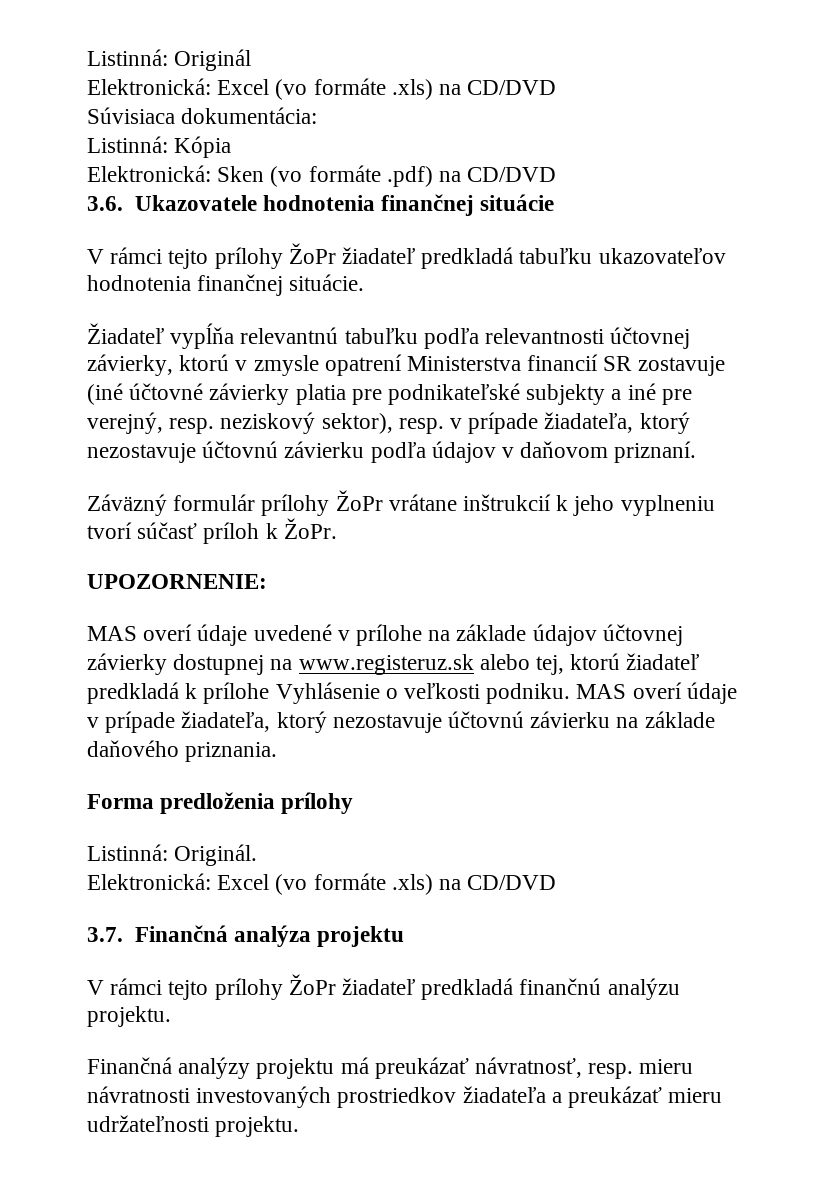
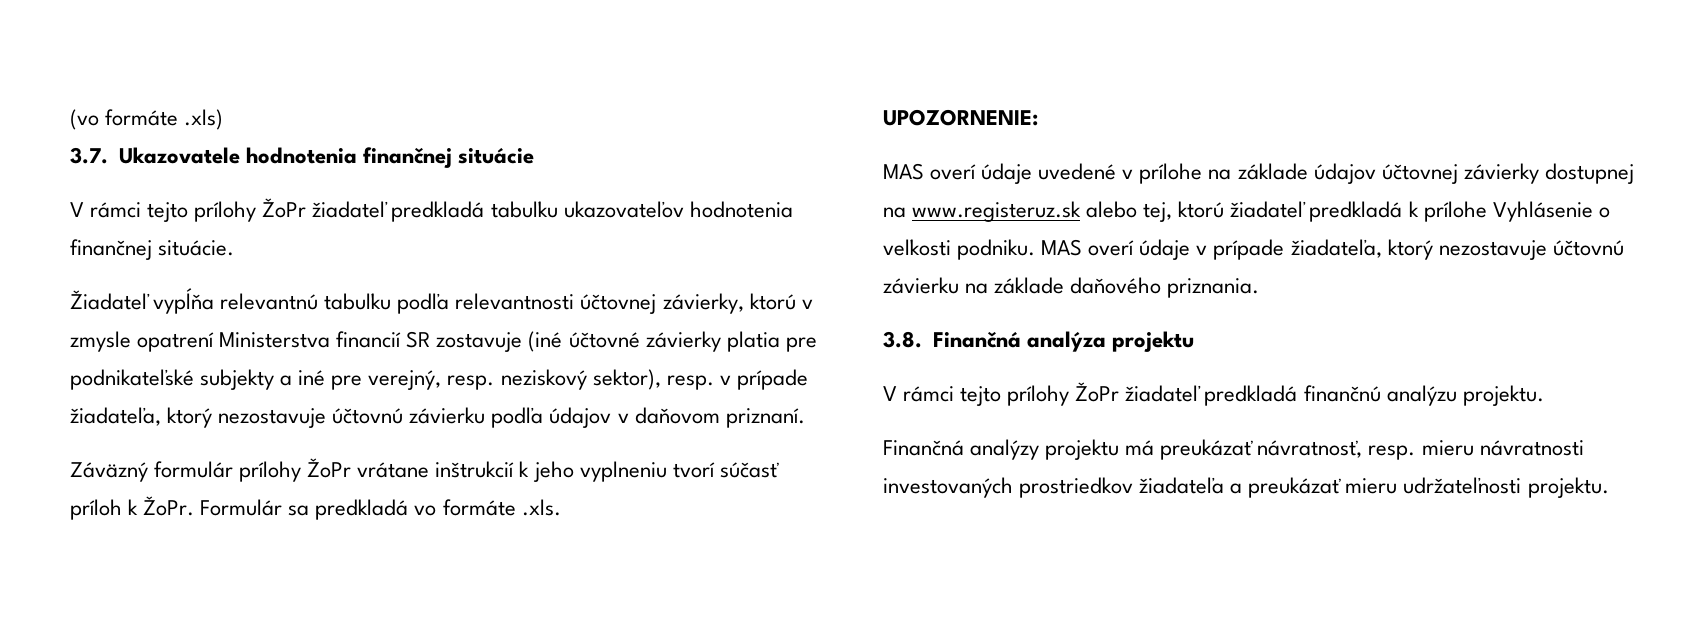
- Listinná: Originál
- Elektronická: Excel (vo formáte .xls) na CD/DVD
- Súvisiaca dokumentácia:
- Listinná: Kópia
- Elektronická: Sken (vo formáte .pdf) na CD/DVD
- 3.6. Ukazovatele hodnotenia finančnej situácie
+ (vo formáte .xls)
+ 3.7. Ukazovatele hodnotenia finančnej situácie
+ Formulár sa predkladá vo formáte .xls.
- Forma predloženia prílohy
- Listinná: Originál.
- Elektronická: Excel (vo formáte .xls) na CD/DVD
- 3.7. Finančná analýza projektu
+ 3.8. Finančná analýza projektu

